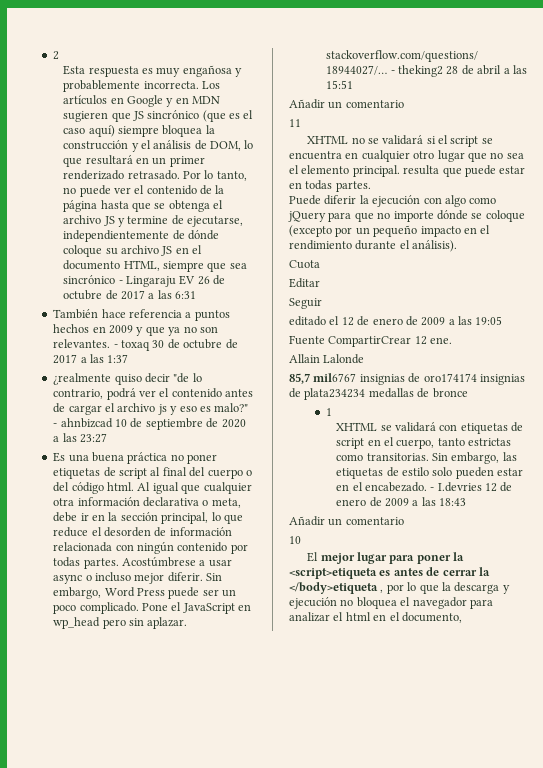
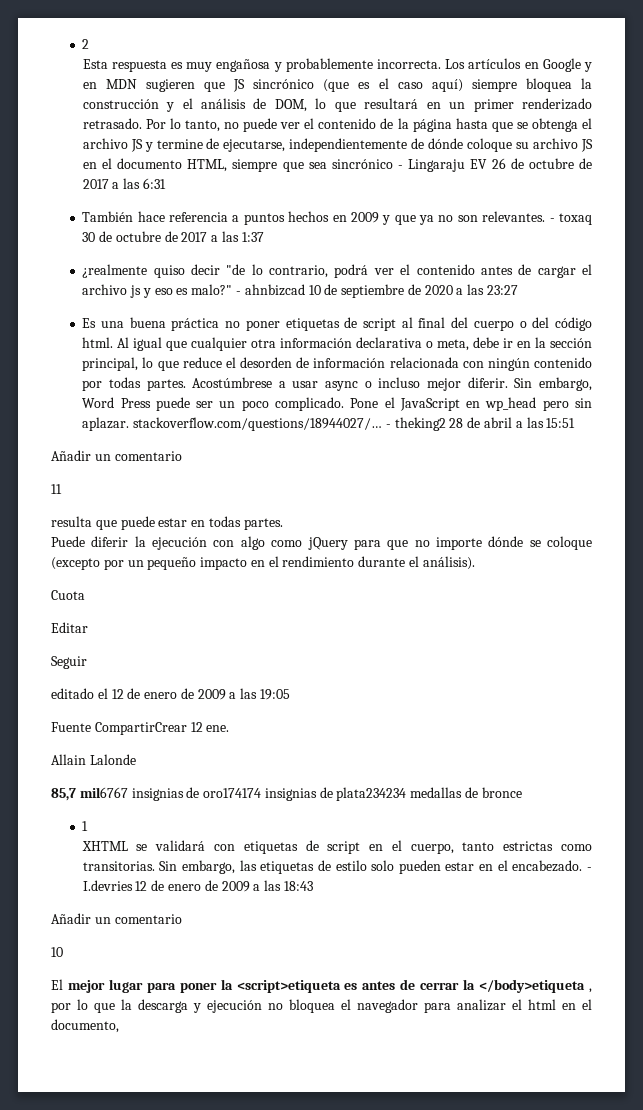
- XHTML no se validará si el script se encuentra en cualquier otro lugar que no sea el elemento principal. resulta que puede estar en todas partes.
+ resulta que puede estar en todas partes.

